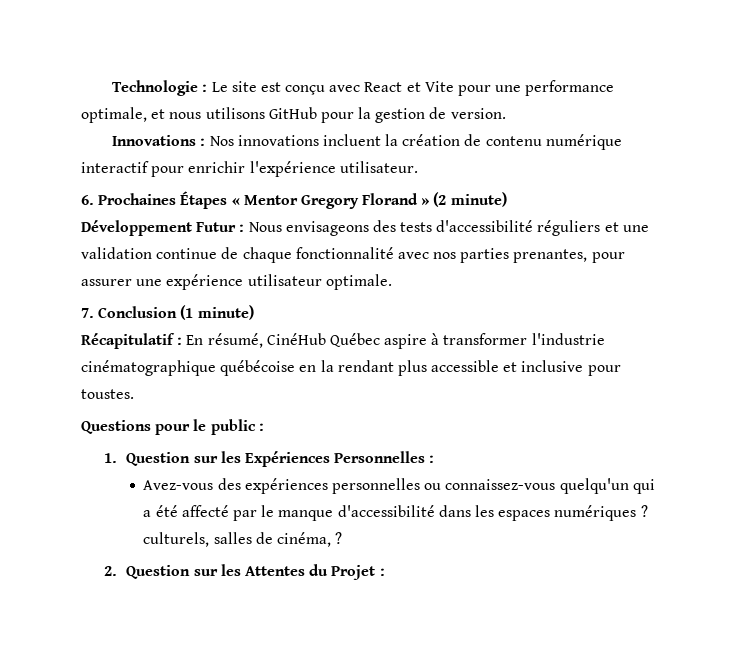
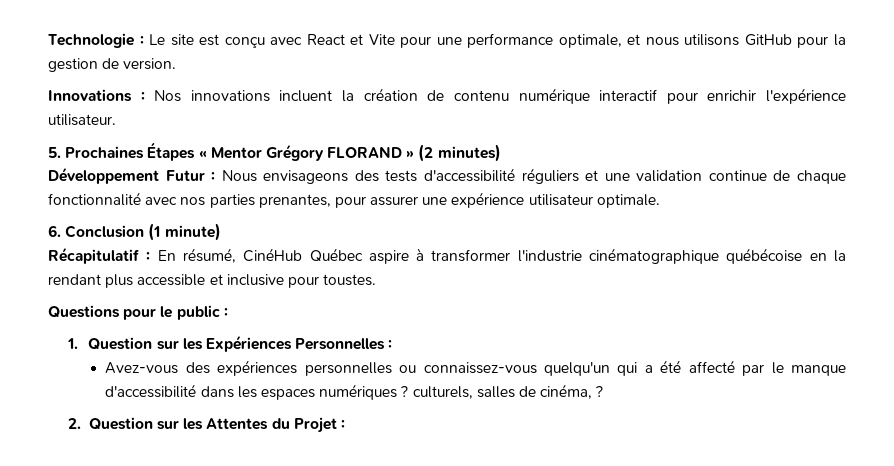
- 6. Prochaines Étapes « Mentor Gregory Florand » (2 minute)
+ 5. Prochaines Étapes « Mentor Grégory FLORAND » (2 minutes)
- 7. Conclusion (1 minute)
+ 6. Conclusion (1 minute)

